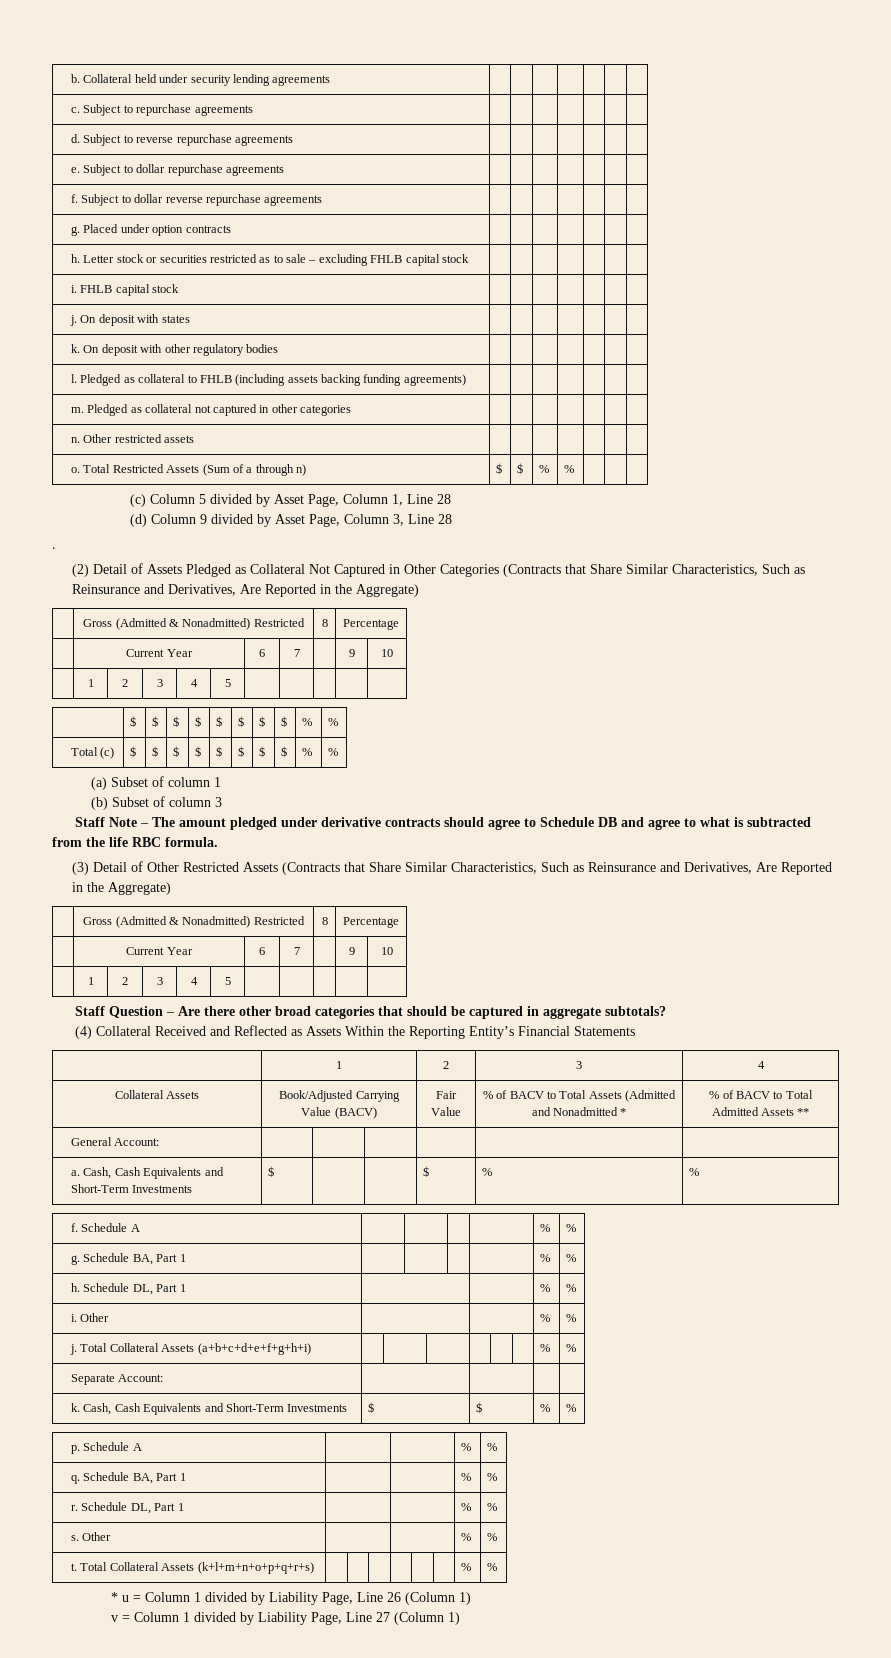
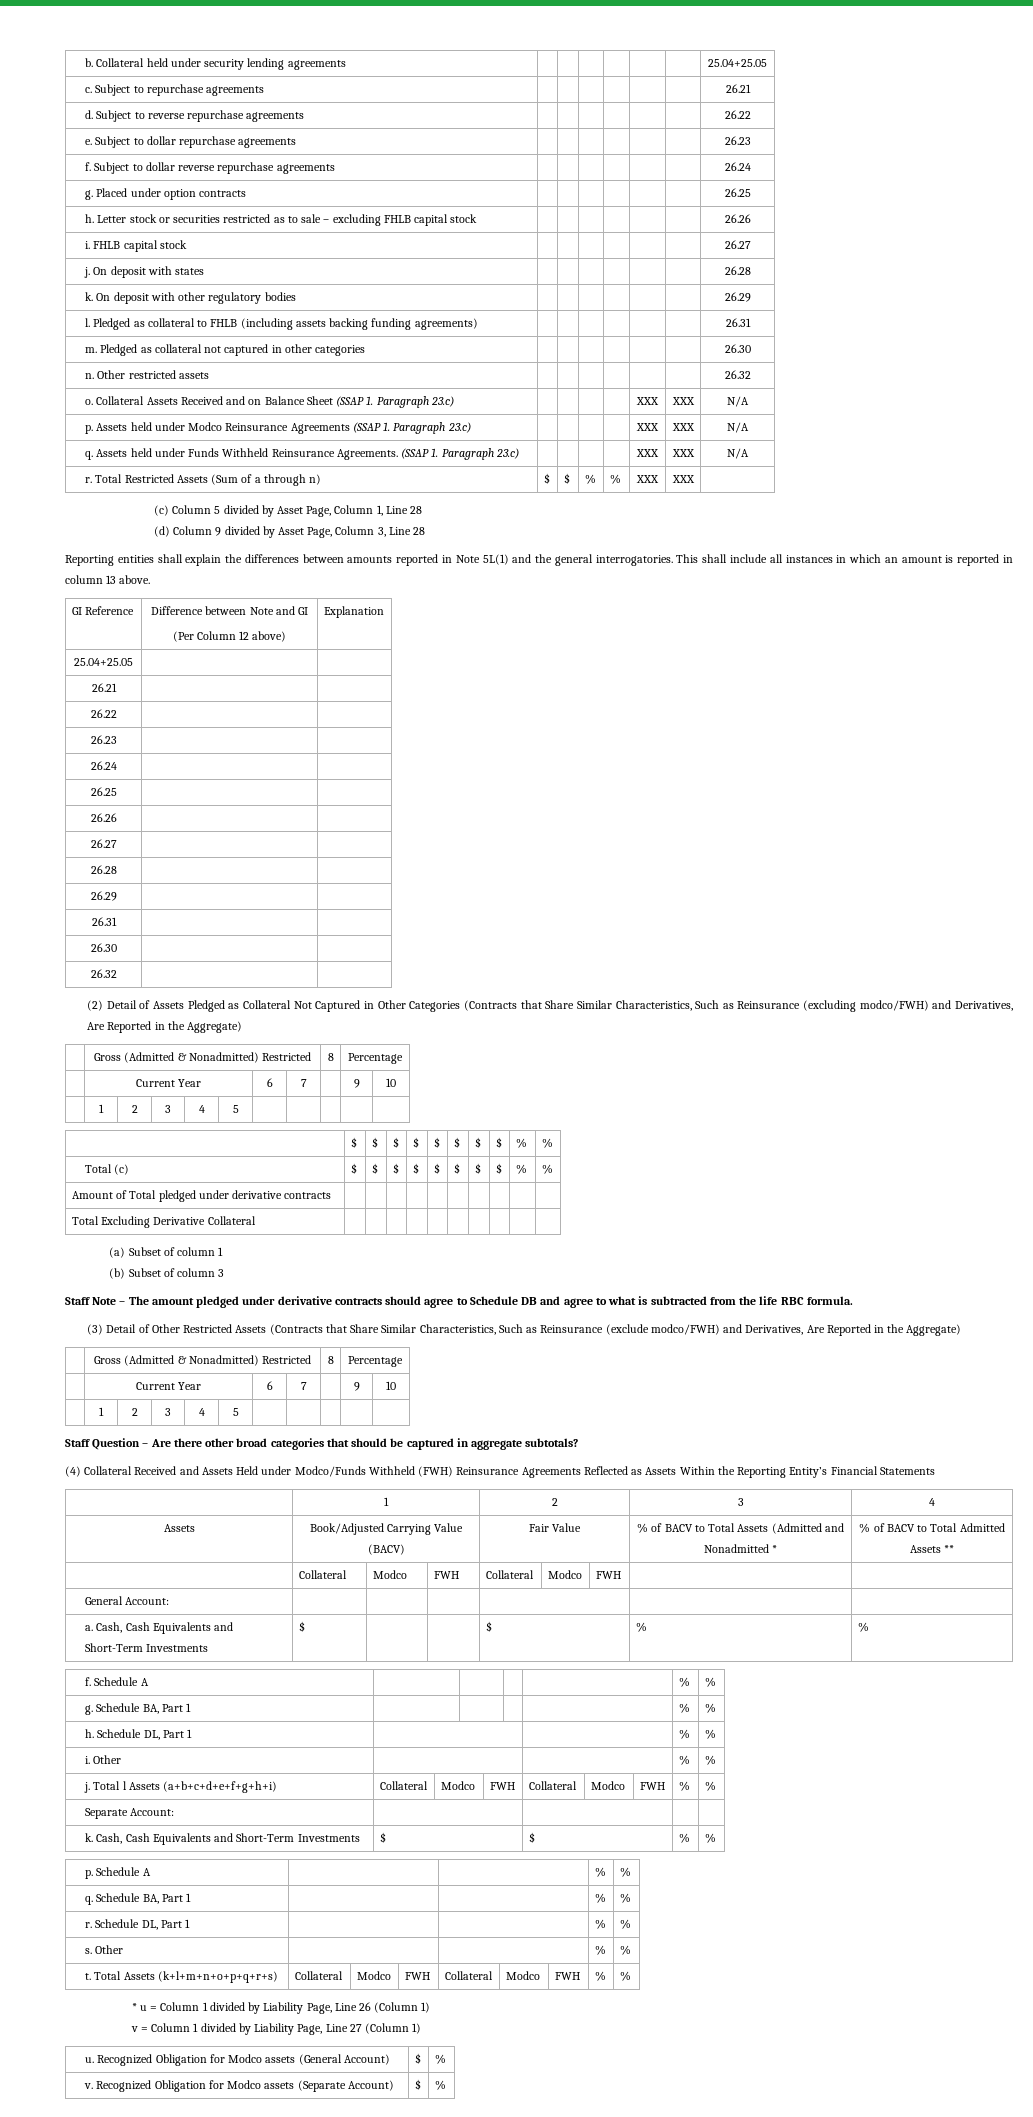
- b. Collateral held under security lending agreements | | | | | | |
+ b. Collateral held under security lending agreements | | | | | | | 25.04+25.05
- c. Subject to repurchase agreements | | | | | | |
+ c. Subject to repurchase agreements | | | | | | | 26.21
- d. Subject to reverse repurchase agreements | | | | | | |
+ d. Subject to reverse repurchase agreements | | | | | | | 26.22
- e. Subject to dollar repurchase agreements | | | | | | |
+ e. Subject to dollar repurchase agreements | | | | | | | 26.23
- f. Subject to dollar reverse repurchase agreements | | | | | | |
+ f. Subject to dollar reverse repurchase agreements | | | | | | | 26.24
- g. Placed under option contracts | | | | | | |
+ g. Placed under option contracts | | | | | | | 26.25
- h. Letter stock or securities restricted as to sale – excluding FHLB capital stock | | | | | | |
+ h. Letter stock or securities restricted as to sale – excluding FHLB capital stock | | | | | | | 26.26
- i. FHLB capital stock | | | | | | |
+ i. FHLB capital stock | | | | | | | 26.27
- j. On deposit with states | | | | | | |
+ j. On deposit with states | | | | | | | 26.28
- k. On deposit with other regulatory bodies | | | | | | |
+ k. On deposit with other regulatory bodies | | | | | | | 26.29
- l. Pledged as collateral to FHLB (including assets backing funding agreements) | | | | | | |
+ l. Pledged as collateral to FHLB (including assets backing funding agreements) | | | | | | | 26.31
- m. Pledged as collateral not captured in other categories | | | | | | |
+ m. Pledged as collateral not captured in other categories | | | | | | | 26.30
- n. Other restricted assets | | | | | | |
+ n. Other restricted assets | | | | | | | 26.32
- o. Total Restricted Assets (Sum of a through n) | $ | $ | % | % | | |
+ o. Collateral Assets Received and on Balance Sheet (SSAP 1. Paragraph 23.c) | | | | | XXX | XXX | N/A
+ p. Assets held under Modco Reinsurance Agreements (SSAP 1. Paragraph 23.c) | | | | | XXX | XXX | N/A
+ q. Assets held under Funds Withheld Reinsurance Agreements. (SSAP 1. Paragraph 23.c) | | | | | XXX | XXX | N/A
+ r. Total Restricted Assets (Sum of a through n) | $ | $ | % | % | XXX | XXX |
- .
+ Reporting entities shall explain the differences between amounts reported in Note 5L(1) and the general interrogatories. This shall include all instances in which an amount is reported in column 13 above.
+ GI Reference | Difference between Note and GI
+ (Per Column 12 above) | Explanation
+ 25.04+25.05 | |
+ 26.21 | |
+ 26.22 | |
+ 26.23 | |
+ 26.24 | |
+ 26.25 | |
+ 26.26 | |
+ 26.27 | |
+ 26.28 | |
+ 26.29 | |
+ 26.31 | |
+ 26.30 | |
+ 26.32 | |
- (2) Detail of Assets Pledged as Collateral Not Captured in Other Categories (Contracts that Share Similar Characteristics, Such as Reinsurance and Derivatives, Are Reported in the Aggregate)
+ (2) Detail of Assets Pledged as Collateral Not Captured in Other Categories (Contracts that Share Similar Characteristics, Such as Reinsurance (excluding modco/FWH) and Derivatives, Are Reported in the Aggregate)
+ Amount of Total pledged under derivative contracts | | | | | | | | | |
+ Total Excluding Derivative Collateral | | | | | | | | | |
- (3) Detail of Other Restricted Assets (Contracts that Share Similar Characteristics, Such as Reinsurance and Derivatives, Are Reported in the Aggregate)
+ (3) Detail of Other Restricted Assets (Contracts that Share Similar Characteristics, Such as Reinsurance (exclude modco/FWH) and Derivatives, Are Reported in the Aggregate)
- (4) Collateral Received and Reflected as Assets Within the Reporting Entity’s Financial Statements
+ (4) Collateral Received and Assets Held under Modco/Funds Withheld (FWH) Reinsurance Agreements Reflected as Assets Within the Reporting Entity’s Financial Statements
- Collateral Assets | Book/Adjusted Carrying Value (BACV) | Fair Value | % of BACV to Total Assets (Admitted and Nonadmitted * | % of BACV to Total Admitted Assets **
+ Assets | Book/Adjusted Carrying Value (BACV) | Fair Value | % of BACV to Total Assets (Admitted and Nonadmitted * | % of BACV to Total Admitted Assets **
+ | Collateral | Modco | FWH | Collateral | Modco | FWH | |
- j. Total Collateral Assets (a+b+c+d+e+f+g+h+i) | | | | | | | % | %
+ j. Total l Assets (a+b+c+d+e+f+g+h+i) | Collateral | Modco | FWH | Collateral | Modco | FWH | % | %
- t. Total Collateral Assets (k+l+m+n+o+p+q+r+s) | | | | | | | % | %
+ t. Total Assets (k+l+m+n+o+p+q+r+s) | Collateral | Modco | FWH | Collateral | Modco | FWH | % | %
+ u. Recognized Obligation for Modco assets (General Account) | $ | %
+ v. Recognized Obligation for Modco assets (Separate Account) | $ | %

